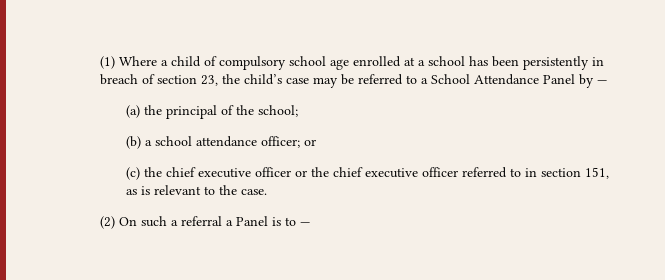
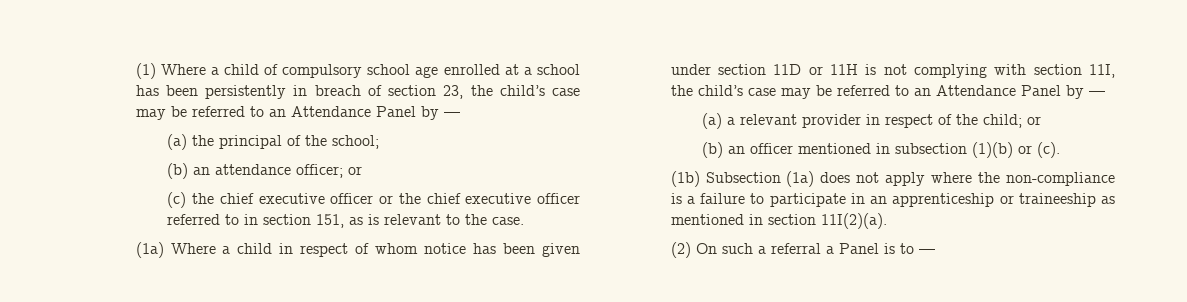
- (1) Where a child of compulsory school age enrolled at a school has been persistently in breach of section 23, the child’s case may be referred to a School Attendance Panel by —
+ (1) Where a child of compulsory school age enrolled at a school has been persistently in breach of section 23, the child’s case may be referred to an Attendance Panel by —
- (b) a school attendance officer; or
+ (b) an attendance officer; or
+ (1a) Where a child in respect of whom notice has been given under section 11D or 11H is not complying with section 11I, the child’s case may be referred to an Attendance Panel by —
+ (a) a relevant provider in respect of the child; or
+ (b) an officer mentioned in subsection (1)(b) or (c).
+ (1b) Subsection (1a) does not apply where the non-compliance is a failure to participate in an apprenticeship or traineeship as mentioned in section 11I(2)(a).

